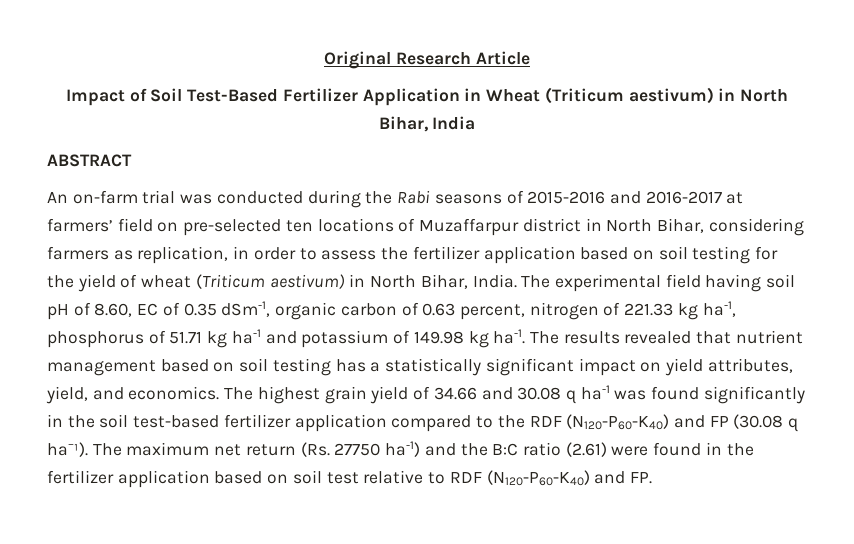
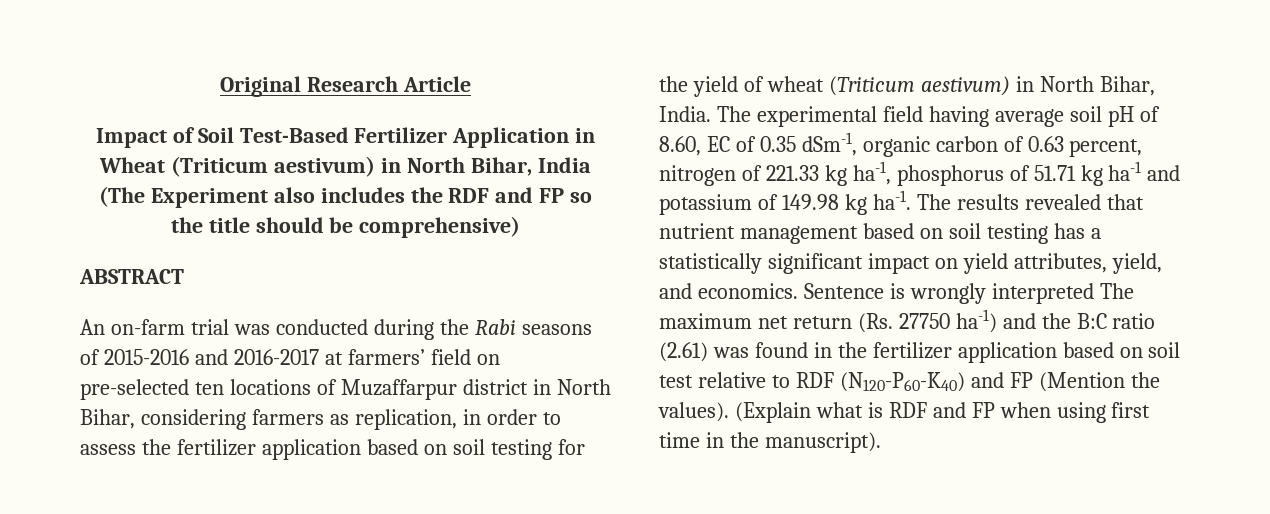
- Impact of Soil Test-Based Fertilizer Application in Wheat (Triticum aestivum) in North Bihar, India
+ Impact of Soil Test-Based Fertilizer Application in Wheat (Triticum aestivum) in North Bihar, India (The Experiment also includes the RDF and FP so the title should be comprehensive)
- The experimental field having soil pH of 8.60, EC of 0.35 dSm-1, organic carbon of 0.63 percent, nitrogen of 221.33 kg ha-1, phosphorus of 51.71 kg ha-1 and potassium of 149.98 kg ha-1.
+ The experimental field having average soil pH of 8.60, EC of 0.35 dSm-1, organic carbon of 0.63 percent, nitrogen of 221.33 kg ha-1, phosphorus of 51.71 kg ha-1 and potassium of 149.98 kg ha-1.
- The highest grain yield of 34.66 and 30.08 q ha-1 was found significantly in the soil test-based fertilizer application compared to the RDF (N120-P60-K40) and FP (30.08 q ha⁻¹). The maximum net return (Rs. 27750 ha-1) and the B:C ratio (2.61) were found in the fertilizer application based on soil test relative to RDF (N120-P60-K40) and FP.
+ Sentence is wrongly interpreted The maximum net return (Rs. 27750 ha-1) and the B:C ratio (2.61) was found in the fertilizer application based on soil test relative to RDF (N120-P60-K40) and FP (Mention the values). (Explain what is RDF and FP when using first time in the manuscript).

